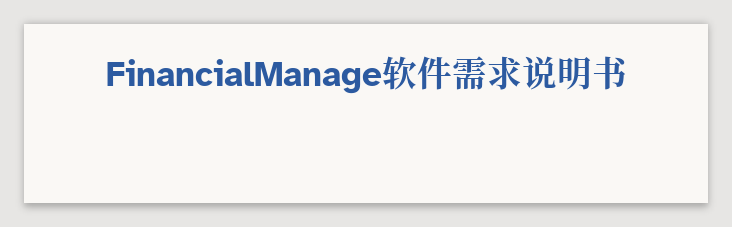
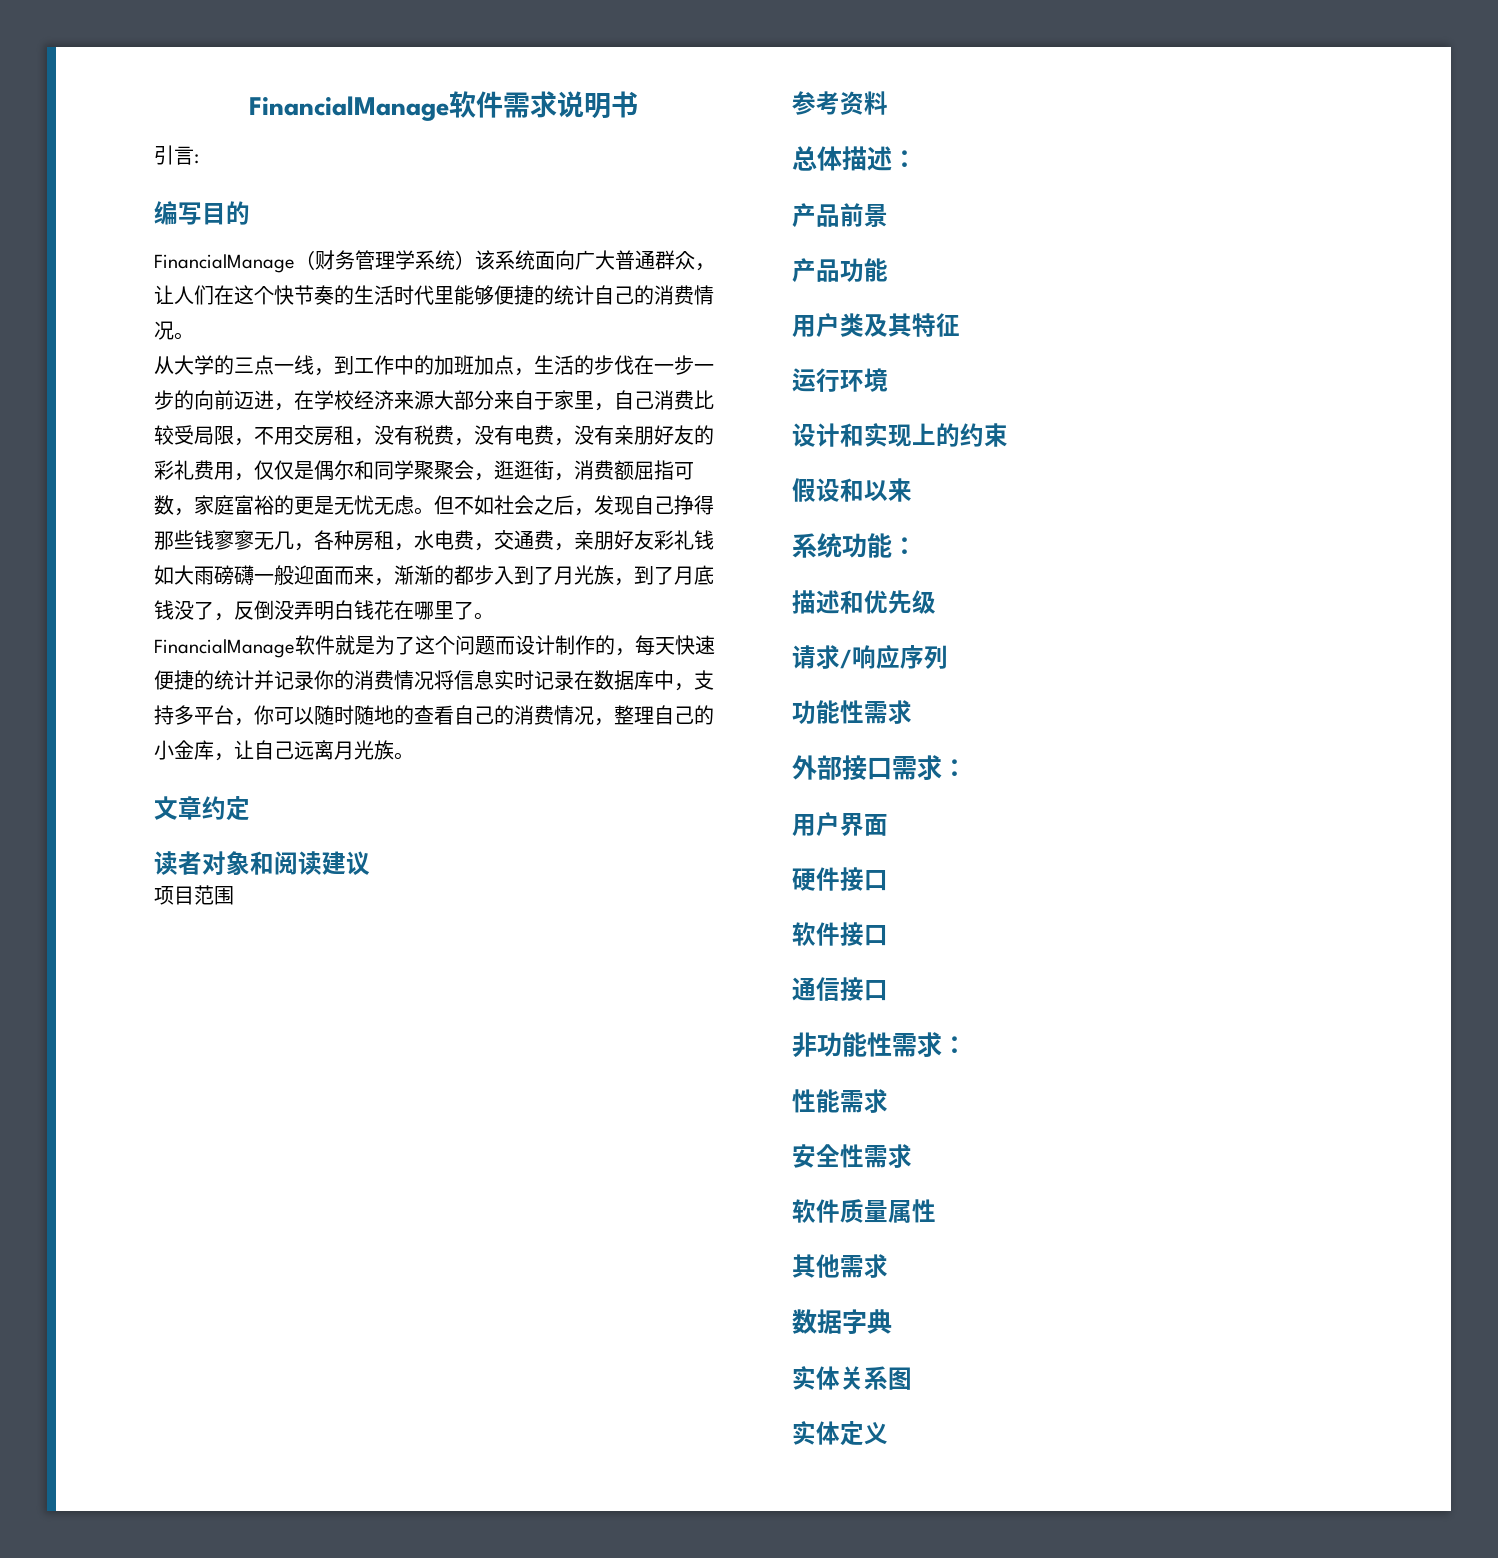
+ 引言:
+ 编写目的
+ FinancialManage（财务管理学系统）该系统面向广大普通群众，让人们在这个快节奏的生活时代里能够便捷的统计自己的消费情况。
+ 从大学的三点一线，到工作中的加班加点，生活的步伐在一步一步的向前迈进，在学校经济来源大部分来自于家里，自己消费比较受局限，不用交房租，没有税费，没有电费，没有亲朋好友的彩礼费用，仅仅是偶尔和同学聚聚会，逛逛街，消费额屈指可数，家庭富裕的更是无忧无虑。但不如社会之后，发现自己挣得那些钱寥寥无几，各种房租，水电费，交通费，亲朋好友彩礼钱如大雨磅礴一般迎面而来，渐渐的都步入到了月光族，到了月底钱没了，反倒没弄明白钱花在哪里了。
+ FinancialManage软件就是为了这个问题而设计制作的，每天快速便捷的统计并记录你的消费情况将信息实时记录在数据库中，支持多平台，你可以随时随地的查看自己的消费情况，整理自己的小金库，让自己远离月光族。
+ 文章约定
+ 读者对象和阅读建议
+ 项目范围
+ 参考资料
+ 总体描述：
+ 产品前景
+ 产品功能
+ 用户类及其特征
+ 运行环境
+ 设计和实现上的约束
+ 假设和以来
+ 系统功能：
+ 描述和优先级
+ 请求/响应序列
+ 功能性需求
+ 外部接口需求：
+ 用户界面
+ 硬件接口
+ 软件接口
+ 通信接口
+ 非功能性需求：
+ 性能需求
+ 安全性需求
+ 软件质量属性
+ 其他需求
+ 数据字典
+ 实体关系图
+ 实体定义

